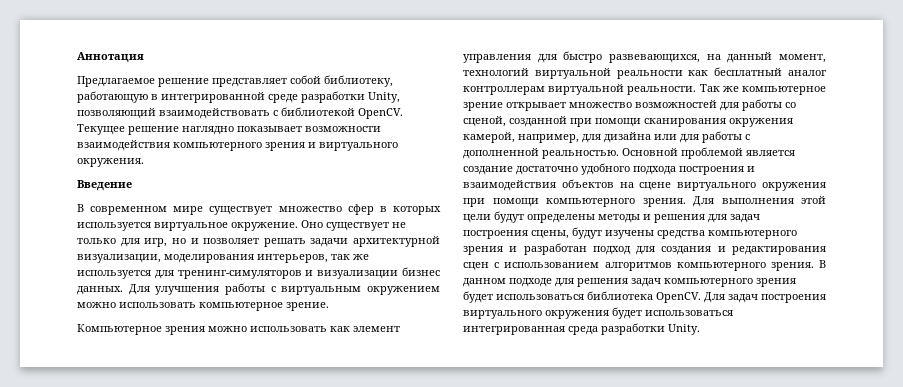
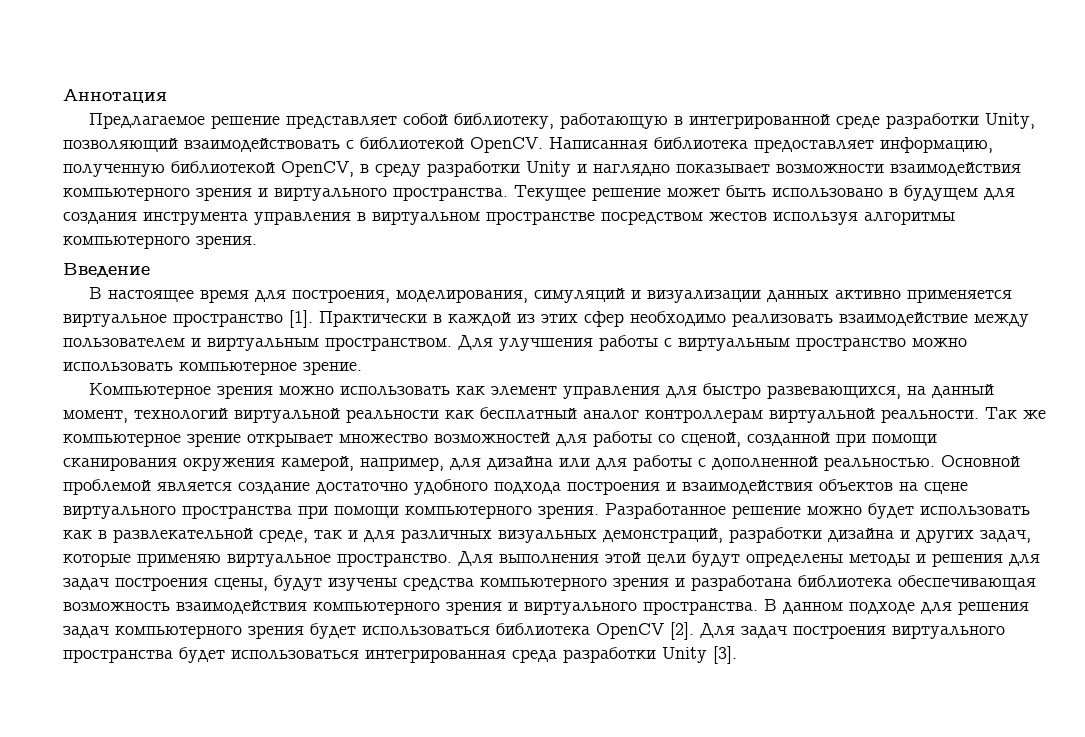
- Текущее решение наглядно показывает возможности взаимодействия компьютерного зрения и виртуального окружения.
+ Написанная библиотека предоставляет информацию, полученную библиотекой OpenCV, в среду разработки Unity и наглядно показывает возможности взаимодействия компьютерного зрения и виртуального пространства. Текущее решение может быть использовано в будущем для создания инструмента управления в виртуальном пространстве посредством жестов используя алгоритмы компьютерного зрения.
  Введение
- В современном мире существует множество сфер в которых используется виртуальное окружение. Оно существует не только для игр, но и позволяет решать задачи архитектурной визуализации, моделирования интерьеров, так же используется для тренинг-симуляторов и визуализации бизнес данных.
+ В настоящее время для построения, моделирования, симуляций и визуализации данных активно применяется виртуальное пространство [1]. Практически в каждой из этих сфер необходимо реализовать взаимодействие между пользователем и виртуальным пространством.
- Для улучшения работы с виртуальным окружением можно использовать компьютерное зрение.
+ Для улучшения работы с виртуальным пространство можно использовать компьютерное зрение.
- Основной проблемой является создание достаточно удобного подхода построения и взаимодействия объектов на сцене виртуального окружения при помощи компьютерного зрения.
+ Основной проблемой является создание достаточно удобного подхода построения и взаимодействия объектов на сцене виртуального пространства при помощи компьютерного зрения.
+ Разработанное решение можно будет использовать как в развлекательной среде, так и для различных визуальных демонстраций, разработки дизайна и других задач, которые применяю виртуальное пространство.
- Для выполнения этой цели будут определены методы и решения для задач построения сцены, будут изучены средства компьютерного зрения и разработан подход для создания и редактирования сцен с использованием алгоритмов компьютерного зрения.
+ Для выполнения этой цели будут определены методы и решения для задач построения сцены, будут изучены средства компьютерного зрения и разработана библиотека обеспечивающая возможность взаимодействия компьютерного зрения и виртуального пространства.
- В данном подходе для решения задач компьютерного зрения будет использоваться библиотека OpenCV.
+ В данном подходе для решения задач компьютерного зрения будет использоваться библиотека OpenCV [2].
- Для задач построения виртуального окружения будет использоваться интегрированная среда разработки Unity.
+ Для задач построения виртуального пространства будет использоваться интегрированная среда разработки Unity [3].

